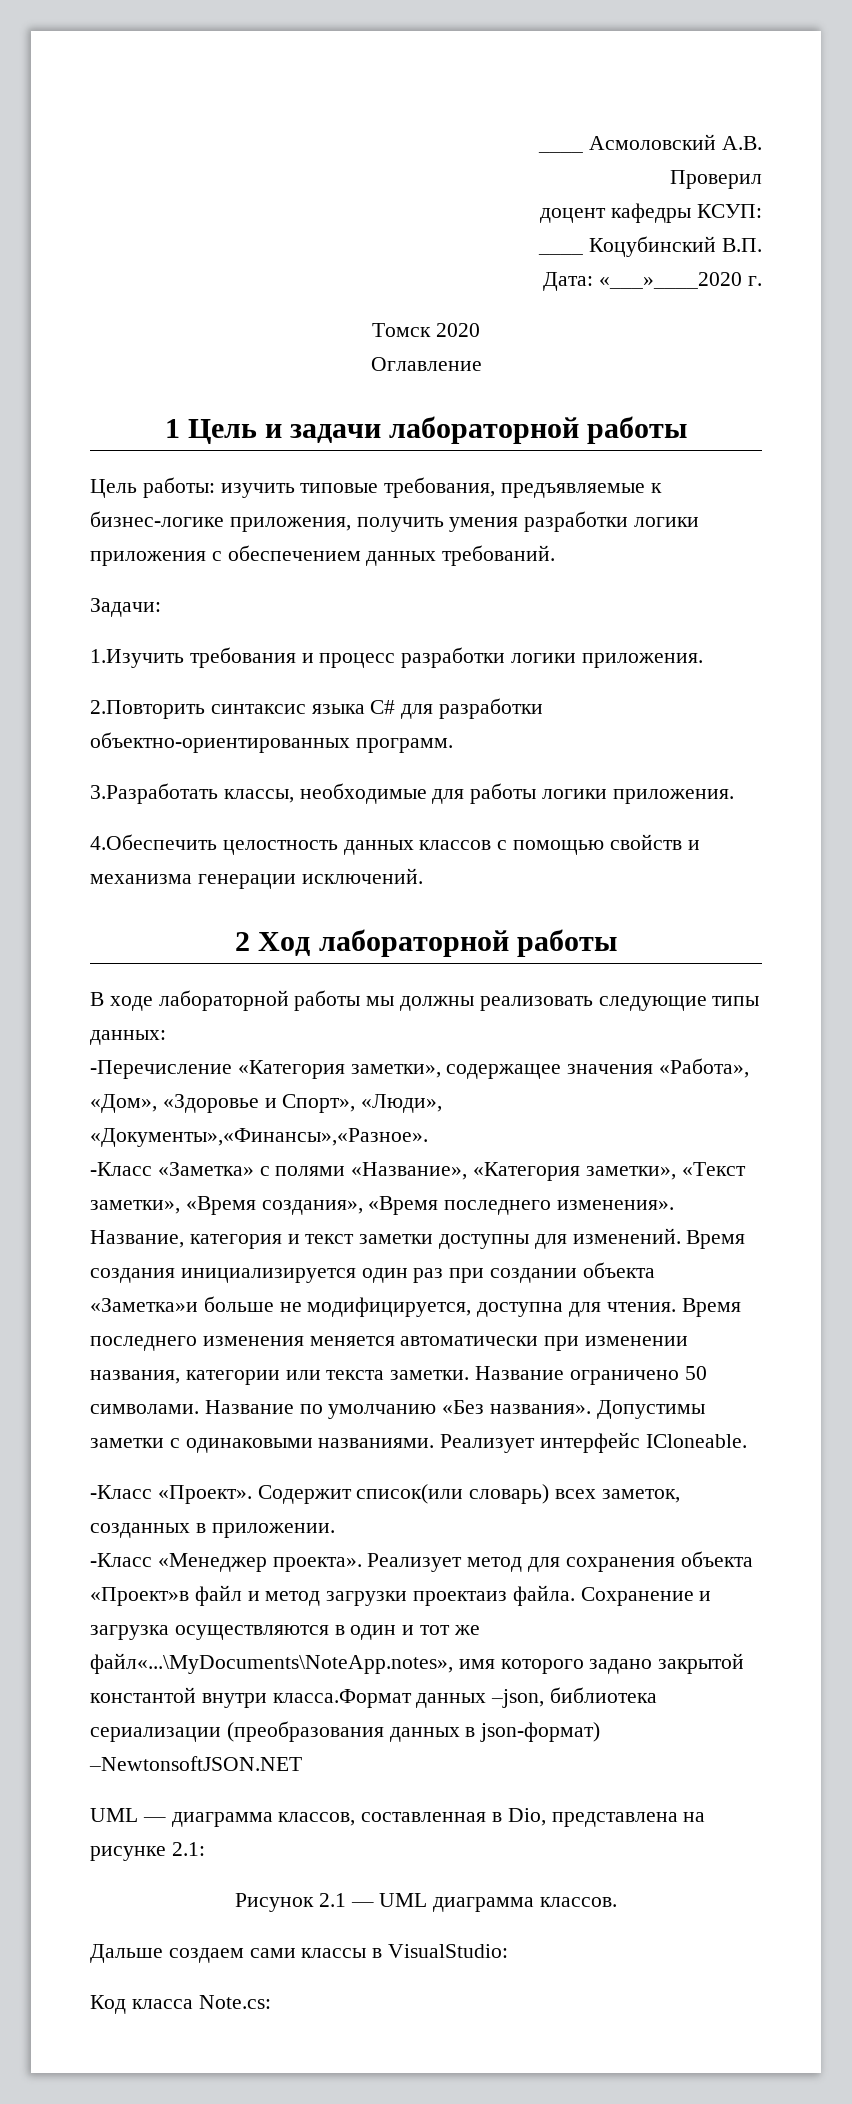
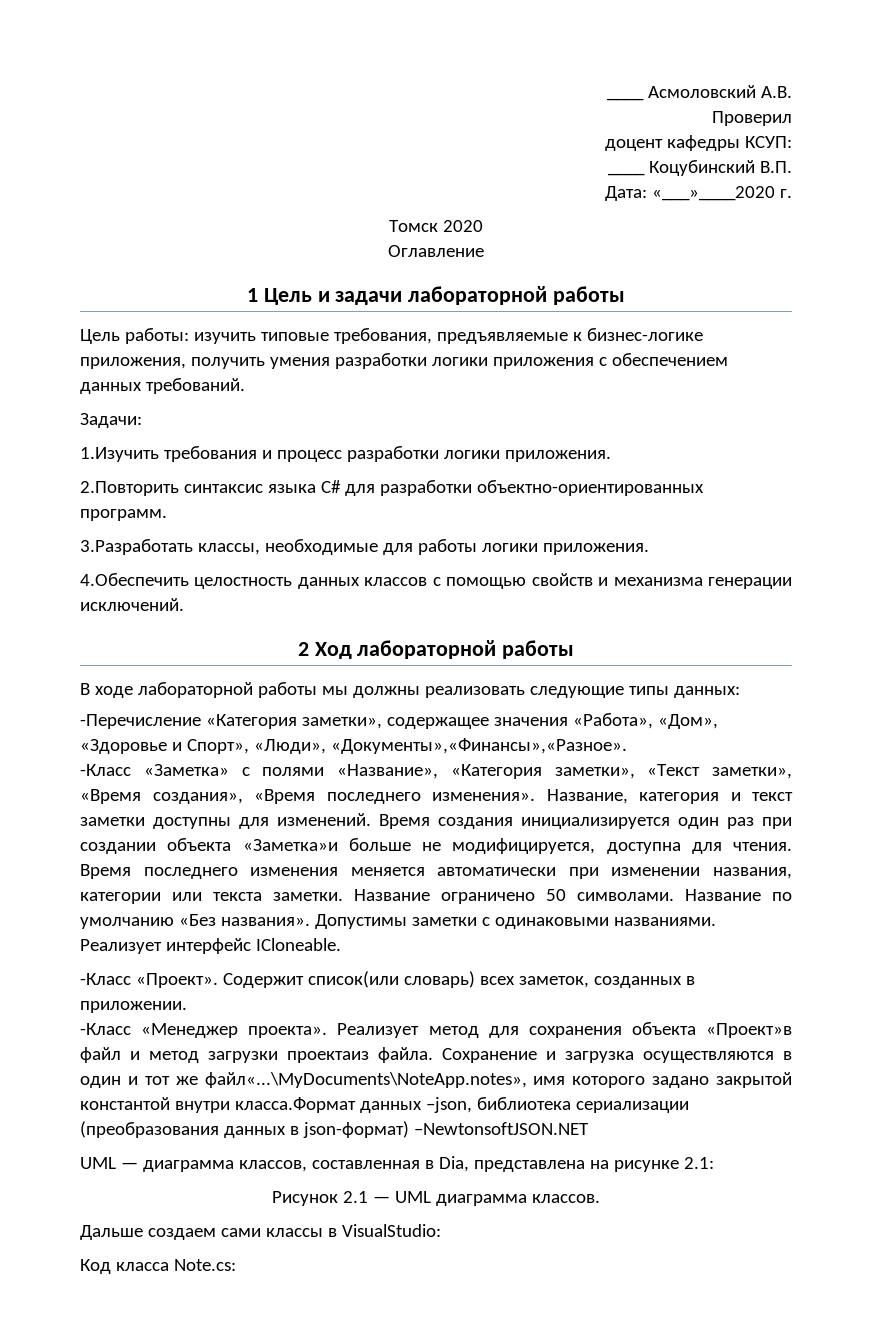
- UML — диаграмма классов, составленная в Dio, представлена на рисунке 2.1:
+ UML — диаграмма классов, составленная в Dia, представлена на рисунке 2.1:

